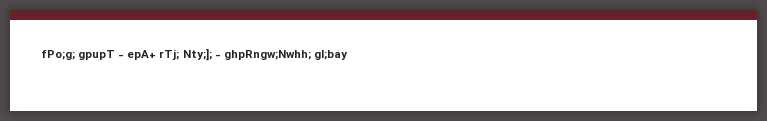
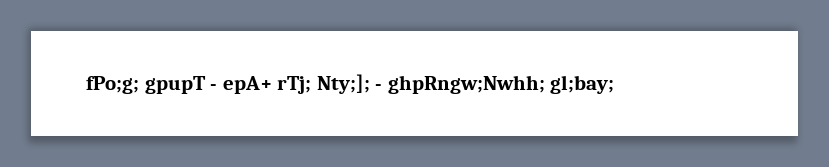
- fPo;g; gpupT - epA+ rTj; Nty;]; - ghpRngw;Nwhh; gl;bay
+ fPo;g; gpupT - epA+ rTj; Nty;]; - ghpRngw;Nwhh; gl;bay;

